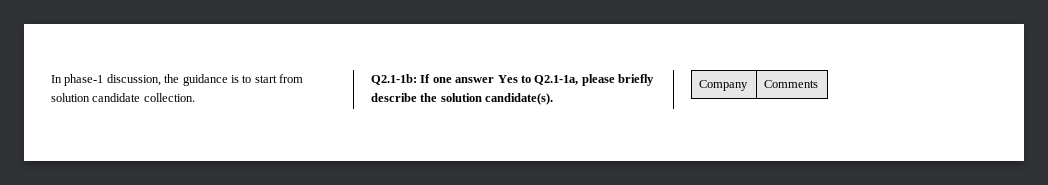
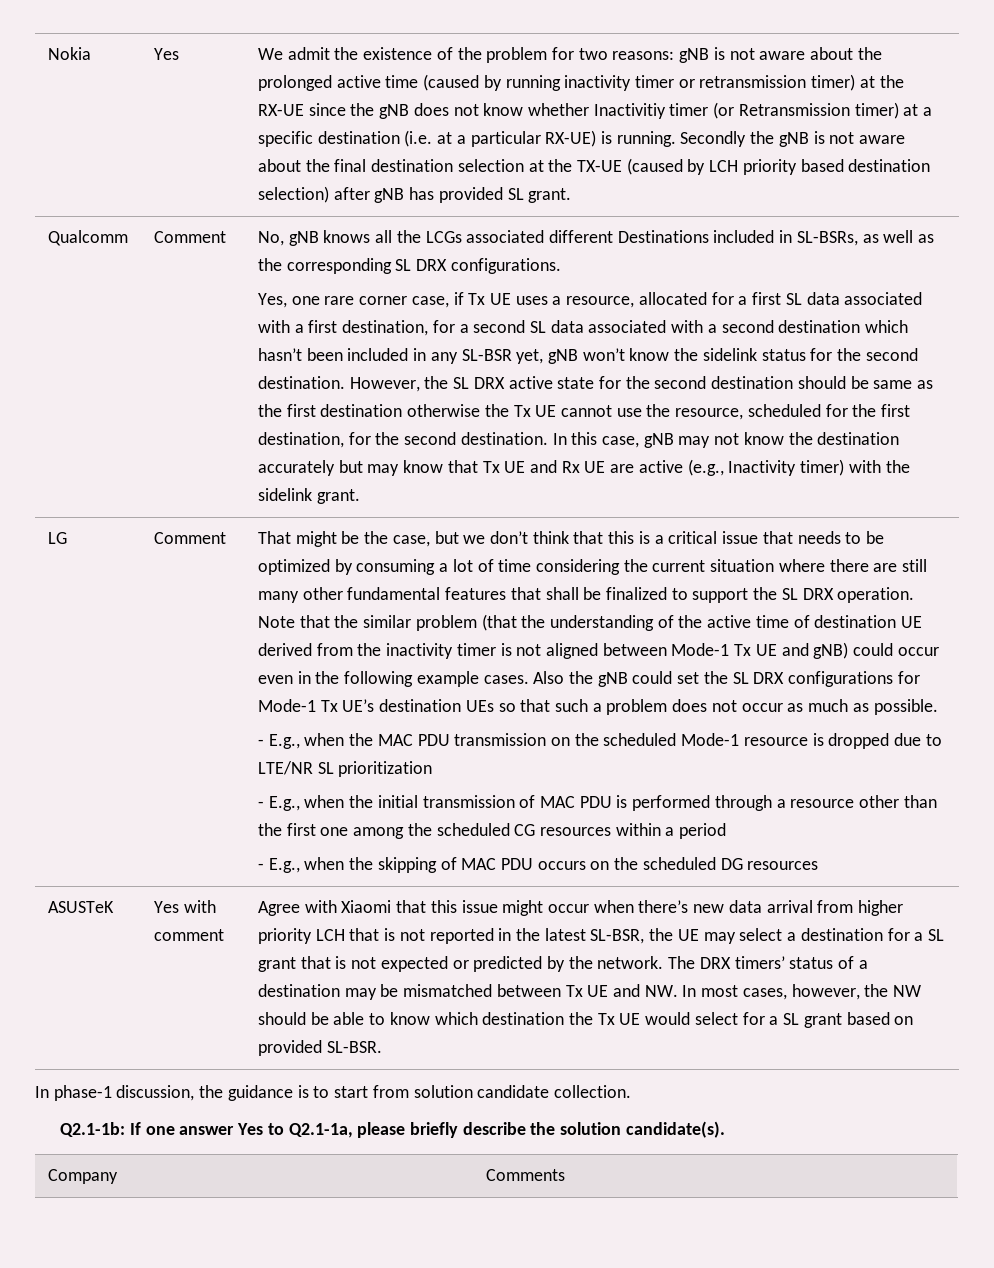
+ Nokia | Yes | We admit the existence of the problem for two reasons: gNB is not aware about the prolonged active time (caused by running inactivity timer or retransmission timer) at the RX-UE since the gNB does not know whether Inactivitiy timer (or Retransmission timer) at a specific destination (i.e. at a particular RX-UE) is running. Secondly the gNB is not aware about the final destination selection at the TX-UE (caused by LCH priority based destination selection) after gNB has provided SL grant.
+ Qualcomm | Comment | No, gNB knows all the LCGs associated different Destinations included in SL-BSRs, as well as the corresponding SL DRX configurations.
+ Yes, one rare corner case, if Tx UE uses a resource, allocated for a first SL data associated with a first destination, for a second SL data associated with a second destination which hasn’t been included in any SL-BSR yet, gNB won’t know the sidelink status for the second destination. However, the SL DRX active state for the second destination should be same as the first destination otherwise the Tx UE cannot use the resource, scheduled for the first destination, for the second destination. In this case, gNB may not know the destination accurately but may know that Tx UE and Rx UE are active (e.g., Inactivity timer) with the sidelink grant.
+ LG | Comment | That might be the case, but we don’t think that this is a critical issue that needs to be optimized by consuming a lot of time considering the current situation where there are still many other fundamental features that shall be finalized to support the SL DRX operation. Note that the similar problem (that the understanding of the active time of destination UE derived from the inactivity timer is not aligned between Mode-1 Tx UE and gNB) could occur even in the following example cases. Also the gNB could set the SL DRX configurations for Mode-1 Tx UE’s destination UEs so that such a problem does not occur as much as possible.
+ - E.g., when the MAC PDU transmission on the scheduled Mode-1 resource is dropped due to LTE/NR SL prioritization
+ - E.g., when the initial transmission of MAC PDU is performed through a resource other than the first one among the scheduled CG resources within a period
+ - E.g., when the skipping of MAC PDU occurs on the scheduled DG resources
+ ASUSTeK | Yes with comment | Agree with Xiaomi that this issue might occur when there’s new data arrival from higher priority LCH that is not reported in the latest SL-BSR, the UE may select a destination for a SL grant that is not expected or predicted by the network. The DRX timers’ status of a destination may be mismatched between Tx UE and NW. In most cases, however, the NW should be able to know which destination the Tx UE would select for a SL grant based on provided SL-BSR.

